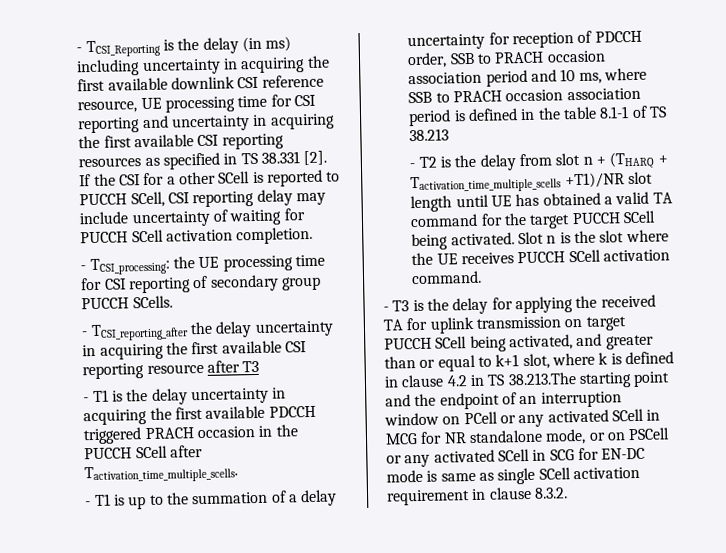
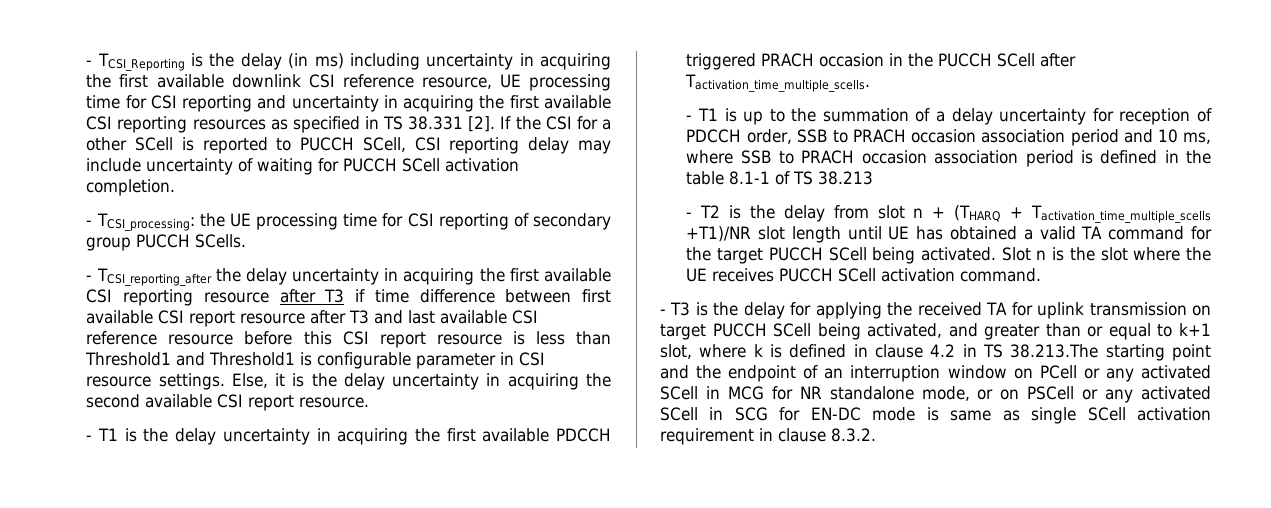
- - TCSI_reporting_after the delay uncertainty in acquiring the first available CSI reporting resource after T3
+ - TCSI_reporting_after the delay uncertainty in acquiring the first available CSI reporting resource after T3 if time difference between first available CSI report resource after T3 and last available CSI reference resource before this CSI report resource is less than Threshold1 and Threshold1 is configurable parameter in CSI resource settings. Else, it is the delay uncertainty in acquiring the second available CSI report resource.

